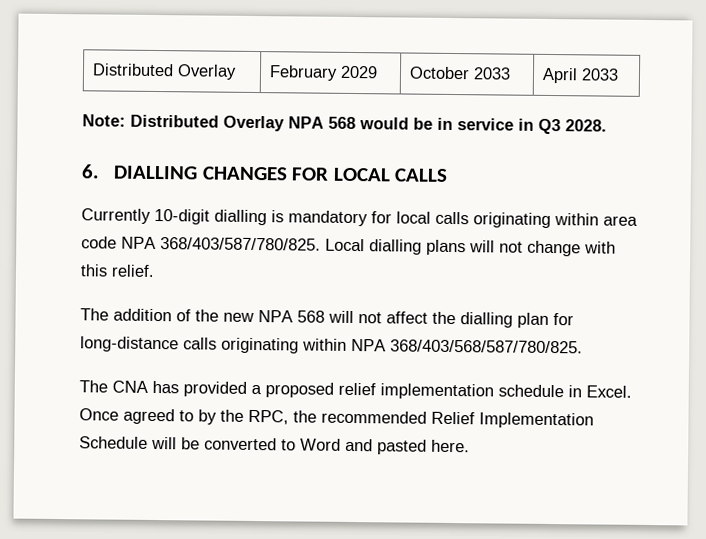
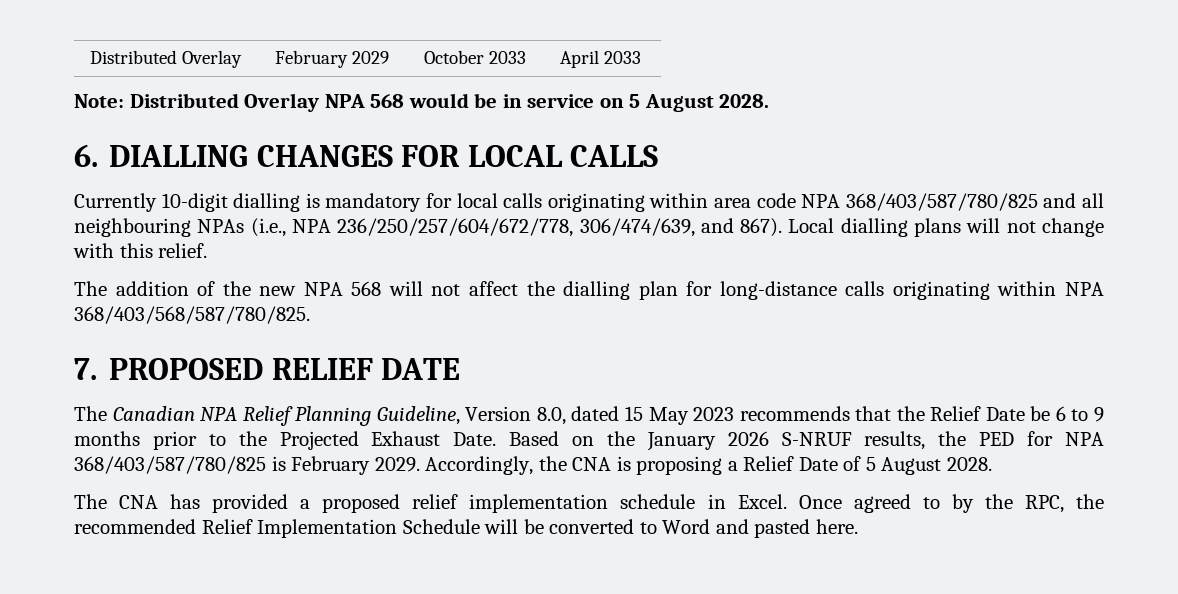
- Note: Distributed Overlay NPA 568 would be in service in Q3 2028.
+ Note: Distributed Overlay NPA 568 would be in service on 5 August 2028.
- Currently 10-digit dialling is mandatory for local calls originating within area code NPA 368/403/587/780/825.
+ Currently 10-digit dialling is mandatory for local calls originating within area code NPA 368/403/587/780/825 and all neighbouring NPAs (i.e., NPA 236/250/257/604/672/778, 306/474/639, and 867).
+ 7. PROPOSED RELIEF DATE
+ The Canadian NPA Relief Planning Guideline, Version 8.0, dated 15 May 2023 recommends that the Relief Date be 6 to 9 months prior to the Projected Exhaust Date. Based on the January 2026 S-NRUF results, the PED for NPA 368/403/587/780/825 is February 2029. Accordingly, the CNA is proposing a Relief Date of 5 August 2028.

